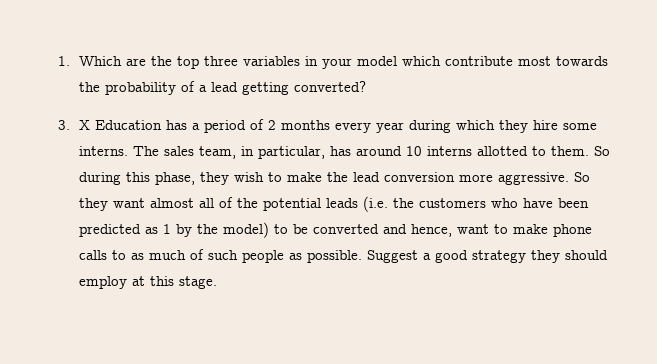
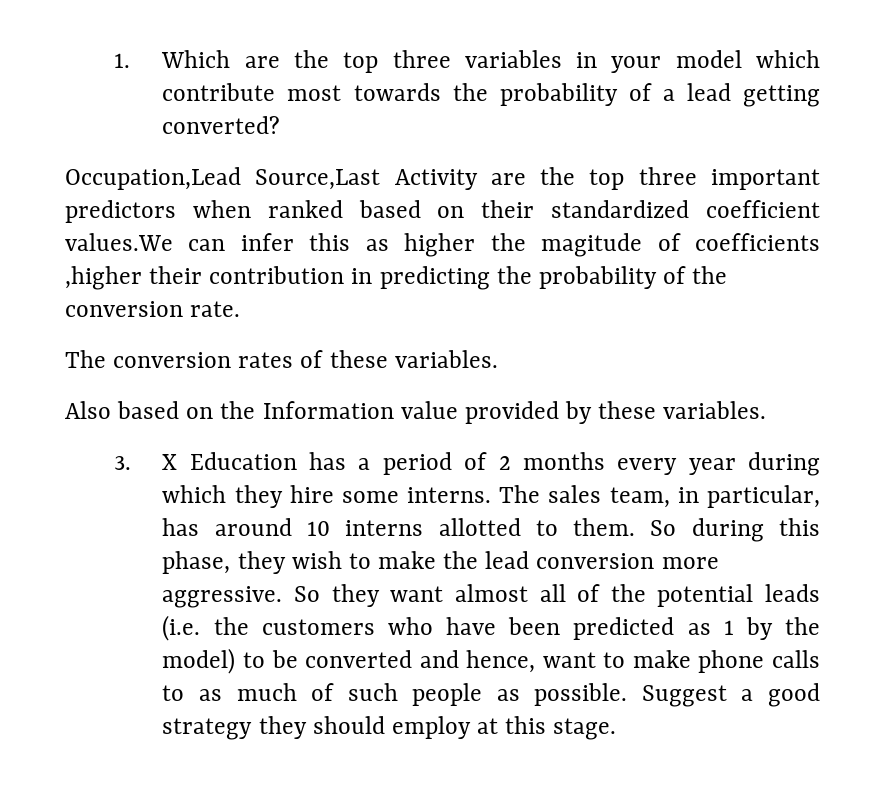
+ Occupation,Lead Source,Last Activity are the top three important predictors when ranked based on their standardized coefficient values.We can infer this as higher the magitude of coefficients ,higher their contribution in predicting the probability of the conversion rate.
+ The conversion rates of these variables.
+ Also based on the Information value provided by these variables.

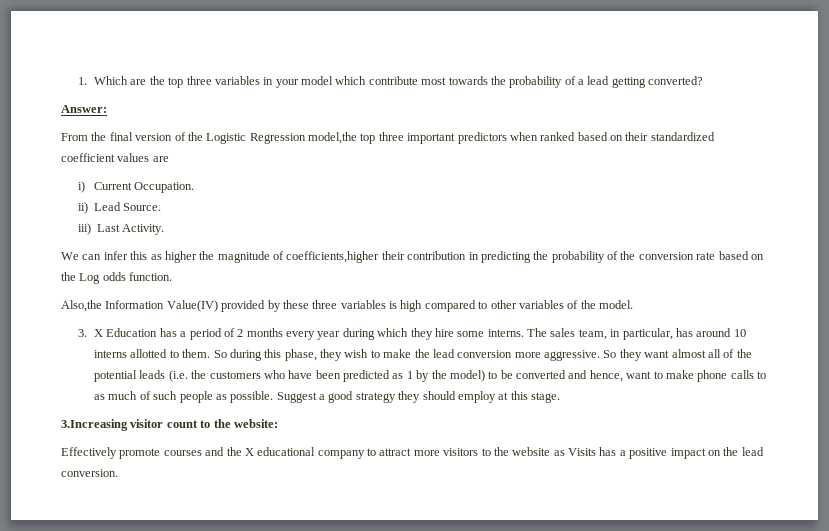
- Occupation,Lead Source,Last Activity are the top three important predictors when ranked based on their standardized coefficient values.We can infer this as higher the magitude of coefficients ,higher their contribution in predicting the probability of the conversion rate.
- The conversion rates of these variables.
- Also based on the Information value provided by these variables.
+ Answer:
+ From the final version of the Logistic Regression model,the top three important predictors when ranked based on their standardized coefficient values are
+ i) Current Occupation.
+ ii) Lead Source.
+ iii) Last Activity.
+ We can infer this as higher the magnitude of coefficients,higher their contribution in predicting the probability of the conversion rate based on the Log odds function.
+ Also,the Information Value(IV) provided by these three variables is high compared to other variables of the model.
+ 3.Increasing visitor count to the website:
+ Effectively promote courses and the X educational company to attract more visitors to the website as Visits has a positive impact on the lead conversion.

